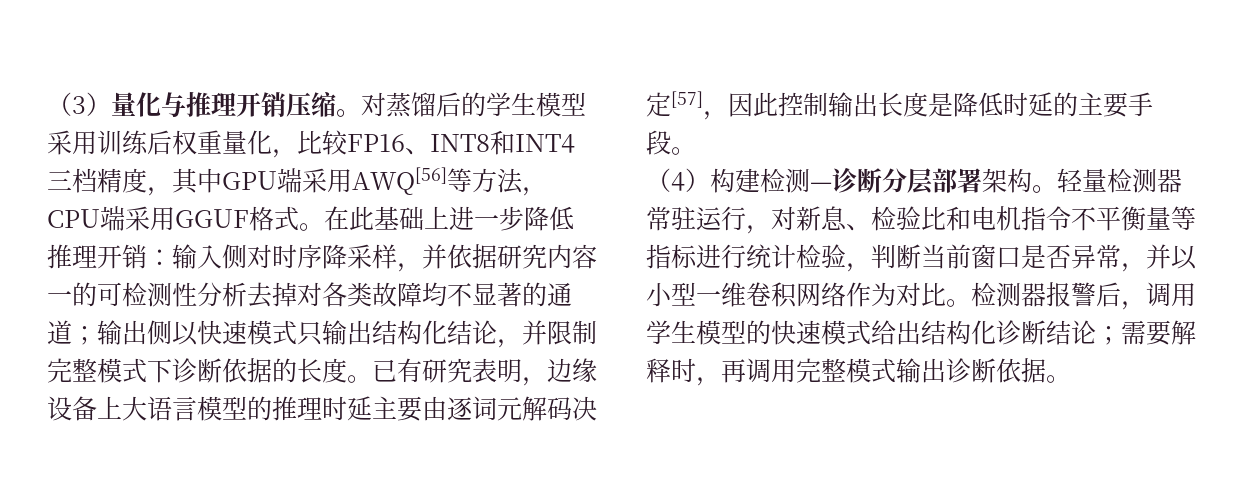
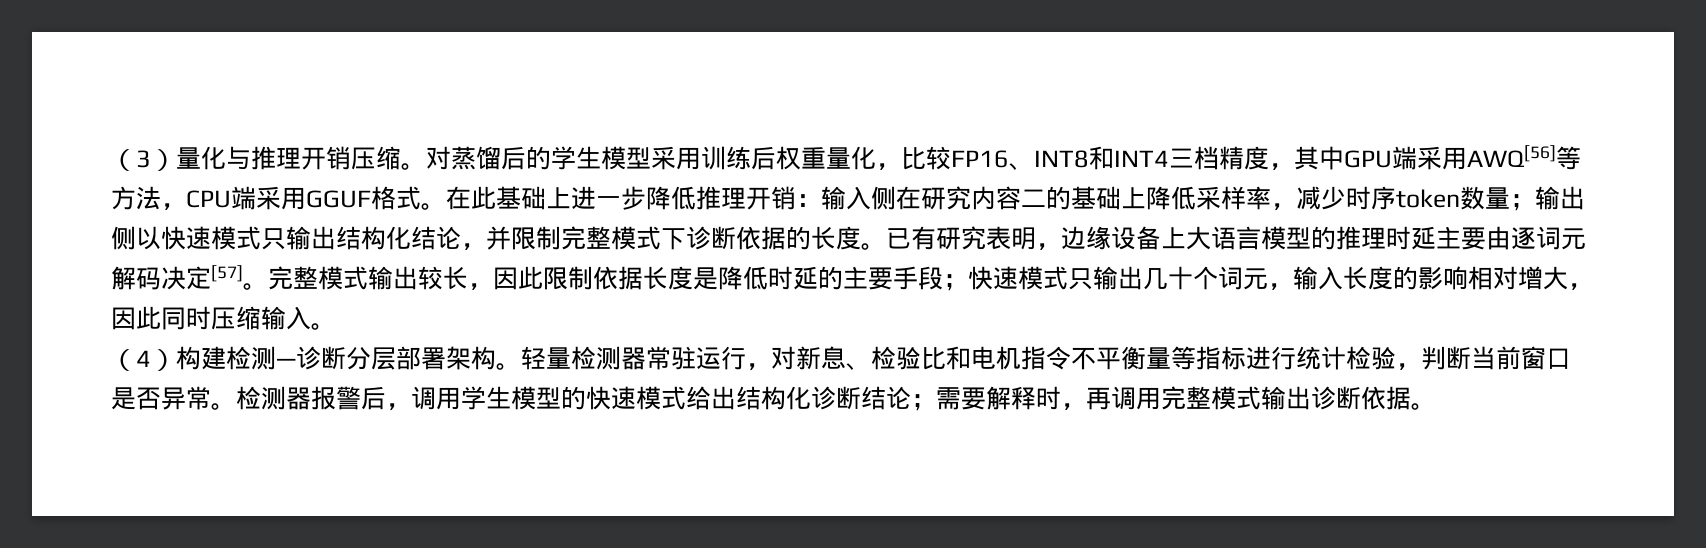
- 在此基础上进一步降低推理开销：输入侧对时序降采样，并依据研究内容一的可检测性分析去掉对各类故障均不显著的通道；输出侧以快速模式只输出结构化结论，并限制完整模式下诊断依据的长度。
+ 在此基础上进一步降低推理开销：输入侧在研究内容二的基础上降低采样率，减少时序token数量；输出侧以快速模式只输出结构化结论，并限制完整模式下诊断依据的长度。
- 已有研究表明，边缘设备上大语言模型的推理时延主要由逐词元解码决定[57]，因此控制输出长度是降低时延的主要手段。
+ 已有研究表明，边缘设备上大语言模型的推理时延主要由逐词元解码决定[57]。完整模式输出较长，因此限制依据长度是降低时延的主要手段；快速模式只输出几十个词元，输入长度的影响相对增大，因此同时压缩输入。
- 轻量检测器常驻运行，对新息、检验比和电机指令不平衡量等指标进行统计检验，判断当前窗口是否异常，并以小型一维卷积网络作为对比。
+ 轻量检测器常驻运行，对新息、检验比和电机指令不平衡量等指标进行统计检验，判断当前窗口是否异常。

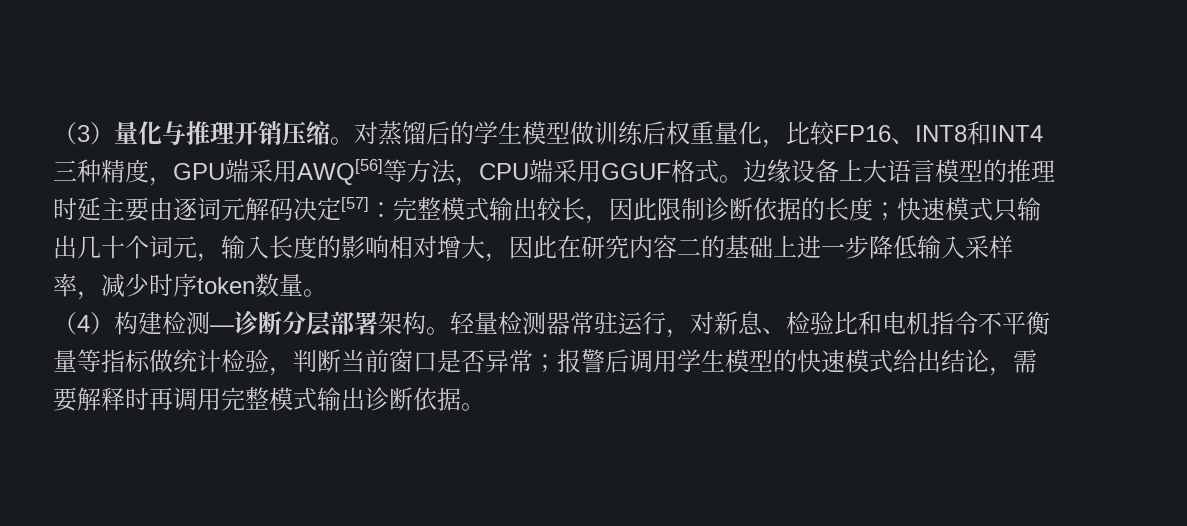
- 对蒸馏后的学生模型采用训练后权重量化，比较FP16、INT8和INT4三档精度，其中GPU端采用AWQ[56]等方法，CPU端采用GGUF格式。
+ 对蒸馏后的学生模型做训练后权重量化，比较FP16、INT8和INT4三种精度，GPU端采用AWQ[56]等方法，CPU端采用GGUF格式。
- 在此基础上进一步降低推理开销：输入侧在研究内容二的基础上降低采样率，减少时序token数量；输出侧以快速模式只输出结构化结论，并限制完整模式下诊断依据的长度。已有研究表明，边缘设备上大语言模型的推理时延主要由逐词元解码决定[57]。完整模式输出较长，因此限制依据长度是降低时延的主要手段；快速模式只输出几十个词元，输入长度的影响相对增大，因此同时压缩输入。
+ 边缘设备上大语言模型的推理时延主要由逐词元解码决定[57]：完整模式输出较长，因此限制诊断依据的长度；快速模式只输出几十个词元，输入长度的影响相对增大，因此在研究内容二的基础上进一步降低输入采样率，减少时序token数量。
- 轻量检测器常驻运行，对新息、检验比和电机指令不平衡量等指标进行统计检验，判断当前窗口是否异常。检测器报警后，调用学生模型的快速模式给出结构化诊断结论；需要解释时，再调用完整模式输出诊断依据。
+ 轻量检测器常驻运行，对新息、检验比和电机指令不平衡量等指标做统计检验，判断当前窗口是否异常；报警后调用学生模型的快速模式给出结论，需要解释时再调用完整模式输出诊断依据。

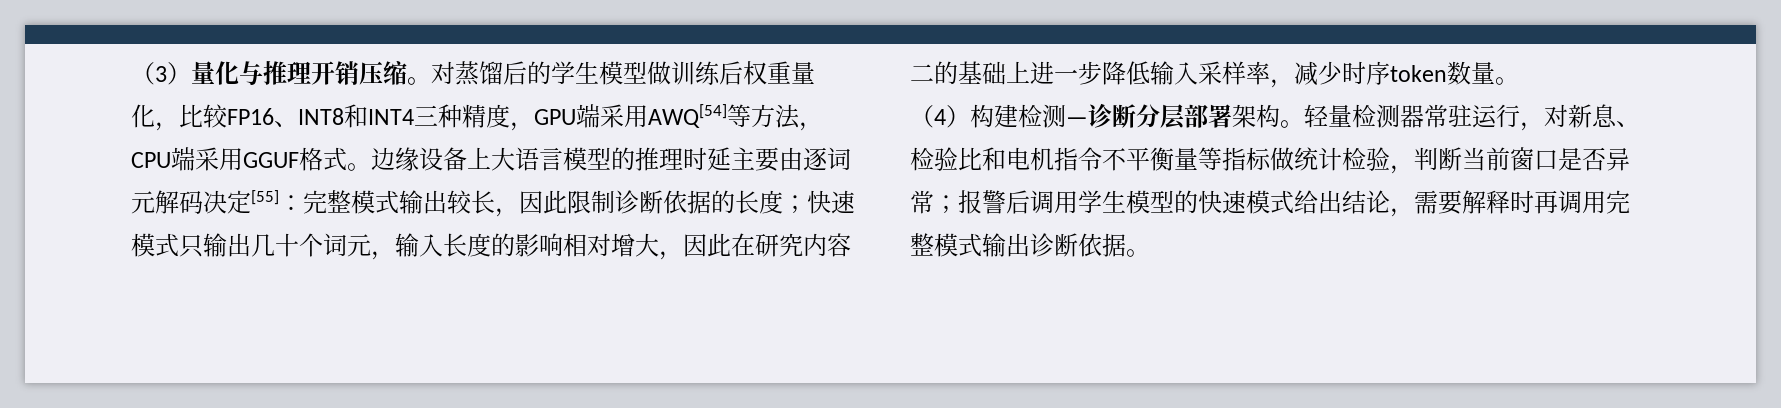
- 对蒸馏后的学生模型做训练后权重量化，比较FP16、INT8和INT4三种精度，GPU端采用AWQ[56]等方法，CPU端采用GGUF格式。
+ 对蒸馏后的学生模型做训练后权重量化，比较FP16、INT8和INT4三种精度，GPU端采用AWQ[54]等方法，CPU端采用GGUF格式。
- 边缘设备上大语言模型的推理时延主要由逐词元解码决定[57]：完整模式输出较长，因此限制诊断依据的长度；快速模式只输出几十个词元，输入长度的影响相对增大，因此在研究内容二的基础上进一步降低输入采样率，减少时序token数量。
+ 边缘设备上大语言模型的推理时延主要由逐词元解码决定[55]：完整模式输出较长，因此限制诊断依据的长度；快速模式只输出几十个词元，输入长度的影响相对增大，因此在研究内容二的基础上进一步降低输入采样率，减少时序token数量。

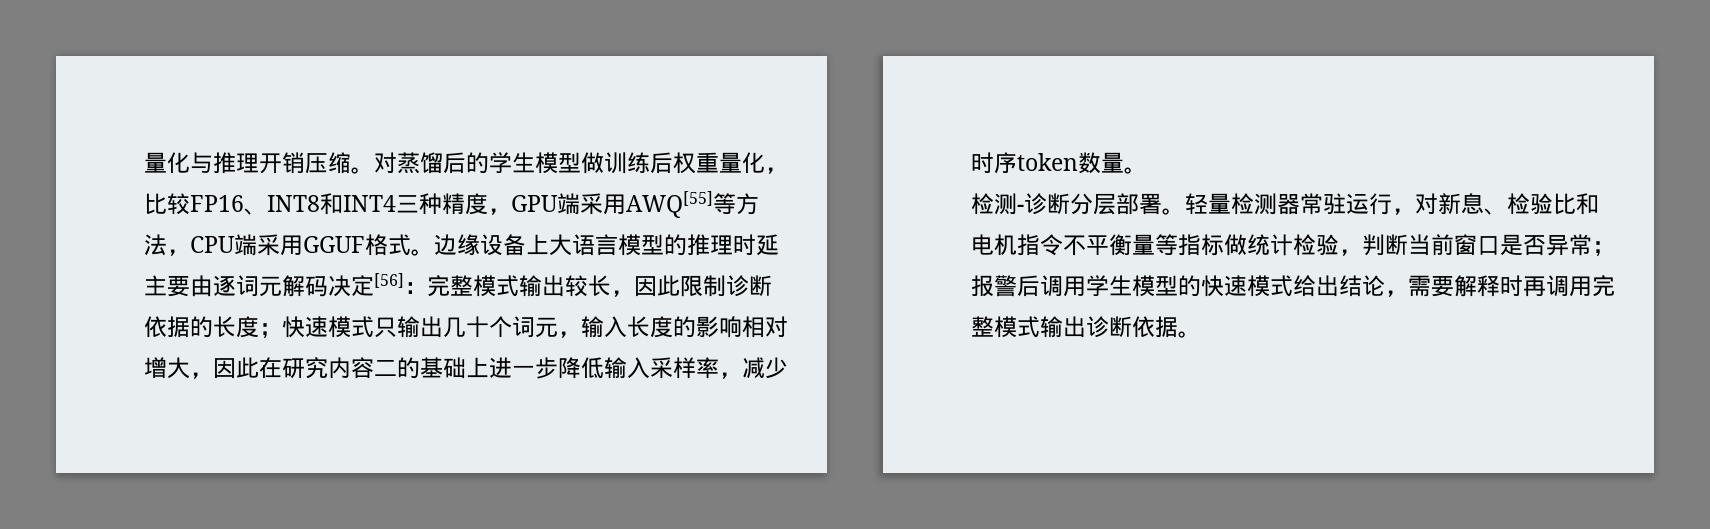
- （3）量化与推理开销压缩。
+ 量化与推理开销压缩。
- 对蒸馏后的学生模型做训练后权重量化，比较FP16、INT8和INT4三种精度，GPU端采用AWQ[54]等方法，CPU端采用GGUF格式。
+ 对蒸馏后的学生模型做训练后权重量化，比较FP16、INT8和INT4三种精度，GPU端采用AWQ[55]等方法，CPU端采用GGUF格式。
- 边缘设备上大语言模型的推理时延主要由逐词元解码决定[55]：完整模式输出较长，因此限制诊断依据的长度；快速模式只输出几十个词元，输入长度的影响相对增大，因此在研究内容二的基础上进一步降低输入采样率，减少时序token数量。
+ 边缘设备上大语言模型的推理时延主要由逐词元解码决定[56]：完整模式输出较长，因此限制诊断依据的长度；快速模式只输出几十个词元，输入长度的影响相对增大，因此在研究内容二的基础上进一步降低输入采样率，减少时序token数量。
- （4）构建检测—诊断分层部署架构。
+ 检测-诊断分层部署。

